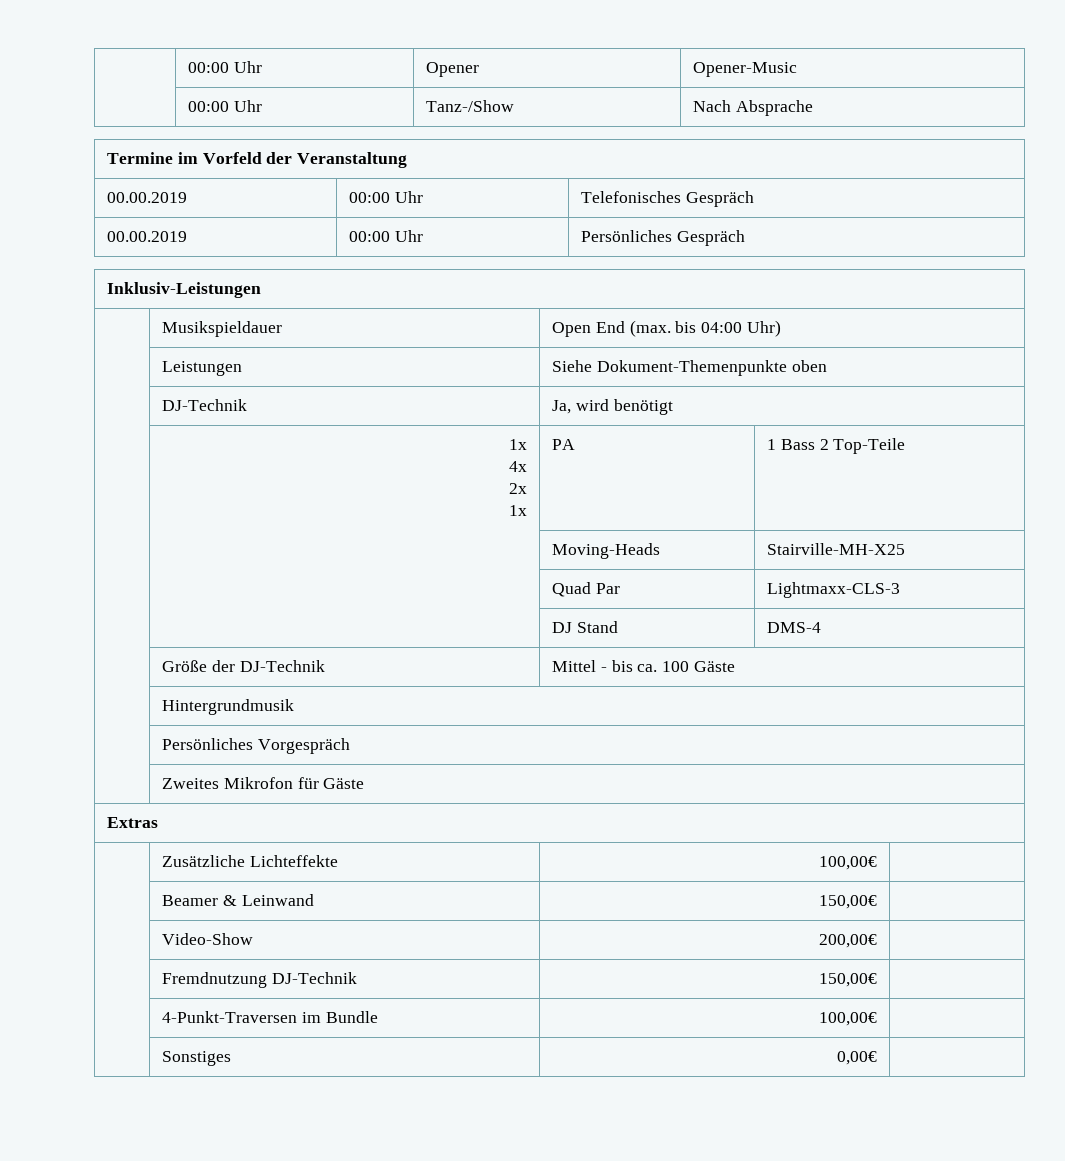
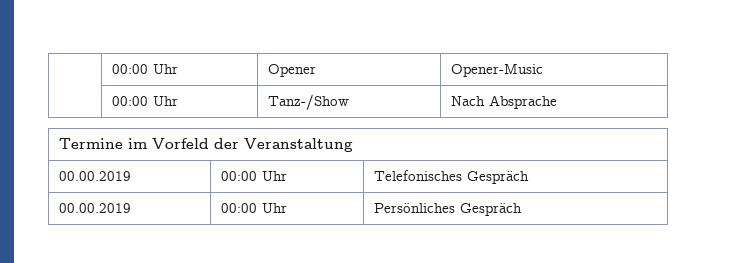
- Inklusiv-Leistungen
- | Musikspieldauer | Open End (max. bis 04:00 Uhr)
- | Leistungen | Siehe Dokument-Themenpunkte oben
- | DJ-Technik | Ja, wird benötigt
- | 1x
- 4x
- 2x
- 1x | PA | 1 Bass 2 Top-Teile
- | | Moving-Heads | Stairville-MH-X25
- | | Quad Par | Lightmaxx-CLS-3
- | | DJ Stand | DMS-4
- | Größe der DJ-Technik | Mittel - bis ca. 100 Gäste
- | Hintergrundmusik
- | Persönliches Vorgespräch
- | Zweites Mikrofon für Gäste
- Extras
- | Zusätzliche Lichteffekte | 100,00€ |
- | Beamer & Leinwand | 150,00€ |
- | Video-Show | 200,00€ |
- | Fremdnutzung DJ-Technik | 150,00€ |
- | 4-Punkt-Traversen im Bundle | 100,00€ |
- | Sonstiges | 0,00€ |

